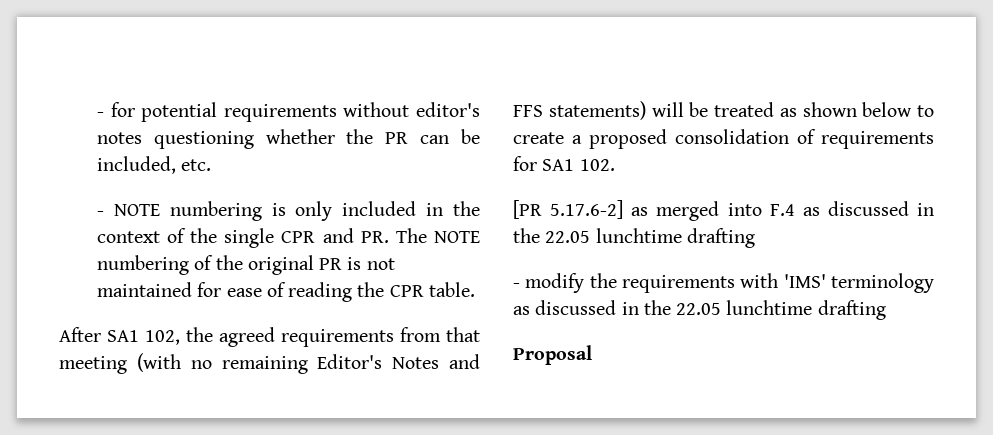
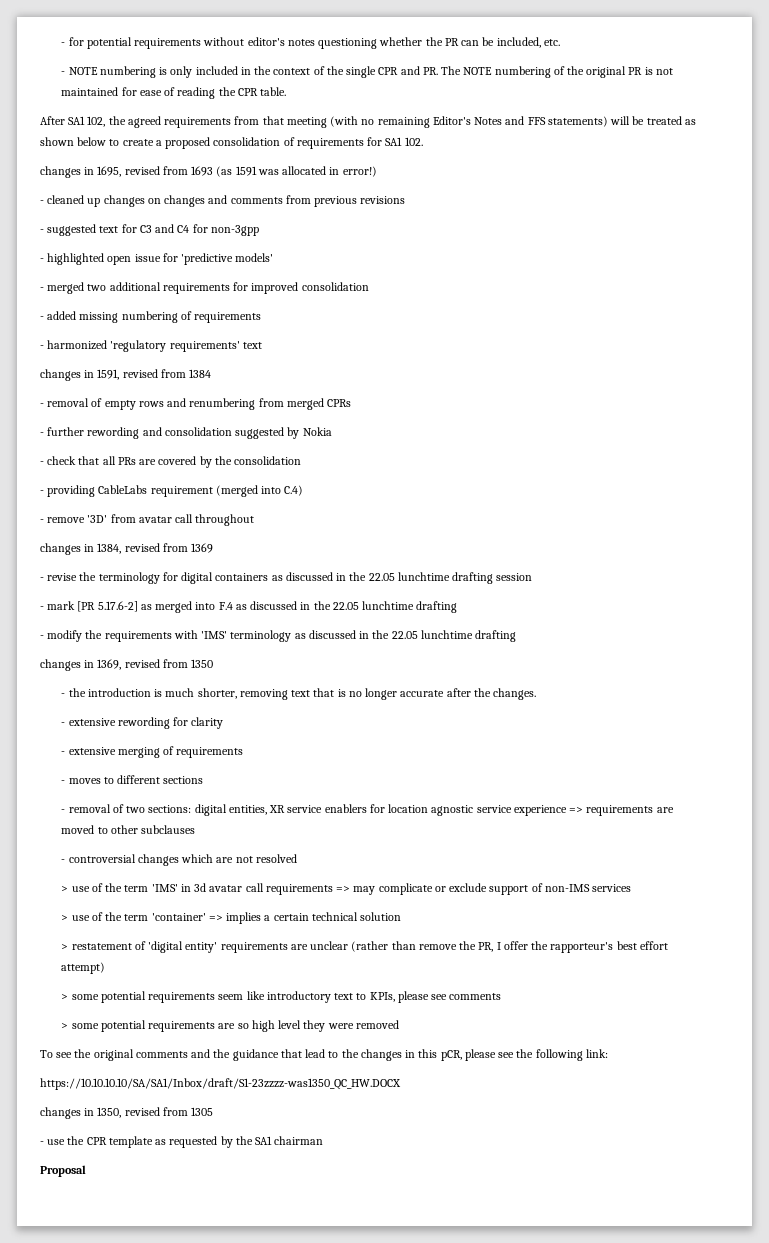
- [PR 5.17.6-2] as merged into F.4 as discussed in the 22.05 lunchtime drafting
+ changes in 1695, revised from 1693 (as 1591 was allocated in error!)
+ - cleaned up changes on changes and comments from previous revisions
+ - suggested text for C3 and C4 for non-3gpp
+ - highlighted open issue for 'predictive models'
+ - merged two additional requirements for improved consolidation
+ - added missing numbering of requirements
+ - harmonized 'regulatory requirements' text
+ changes in 1591, revised from 1384
+ - removal of empty rows and renumbering from merged CPRs
+ - further rewording and consolidation suggested by Nokia
+ - check that all PRs are covered by the consolidation
+ - providing CableLabs requirement (merged into C.4)
+ - remove '3D' from avatar call throughout
+ changes in 1384, revised from 1369
+ - revise the terminology for digital containers as discussed in the 22.05 lunchtime drafting session
+ - mark [PR 5.17.6-2] as merged into F.4 as discussed in the 22.05 lunchtime drafting
+ changes in 1369, revised from 1350
+ - the introduction is much shorter, removing text that is no longer accurate after the changes.
+ - extensive rewording for clarity
+ - extensive merging of requirements
+ - moves to different sections
+ - removal of two sections: digital entities, XR service enablers for location agnostic service experience => requirements are moved to other subclauses
+ - controversial changes which are not resolved
+ > use of the term 'IMS' in 3d avatar call requirements => may complicate or exclude support of non-IMS services
+ > use of the term 'container' => implies a certain technical solution
+ > restatement of 'digital entity' requirements are unclear (rather than remove the PR, I offer the rapporteur's best effort attempt)
+ > some potential requirements seem like introductory text to KPIs, please see comments
+ > some potential requirements are so high level they were removed
+ To see the original comments and the guidance that lead to the changes in this pCR, please see the following link:
+ https://10.10.10.10/SA/SA1/Inbox/draft/S1-23zzzz-was1350_QC_HW.DOCX
+ changes in 1350, revised from 1305
+ - use the CPR template as requested by the SA1 chairman

